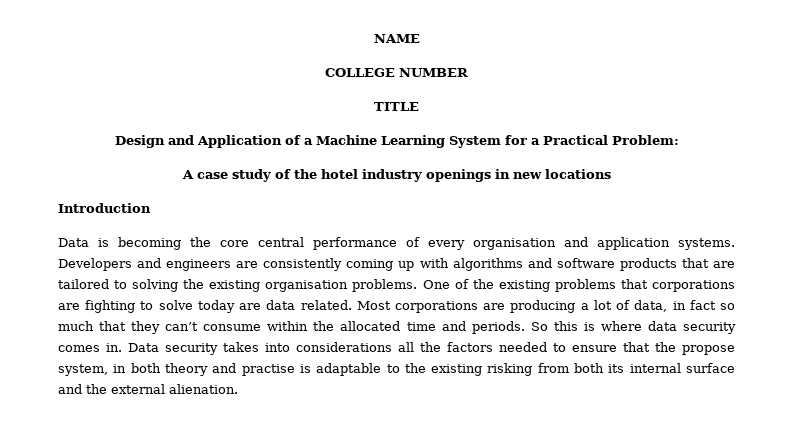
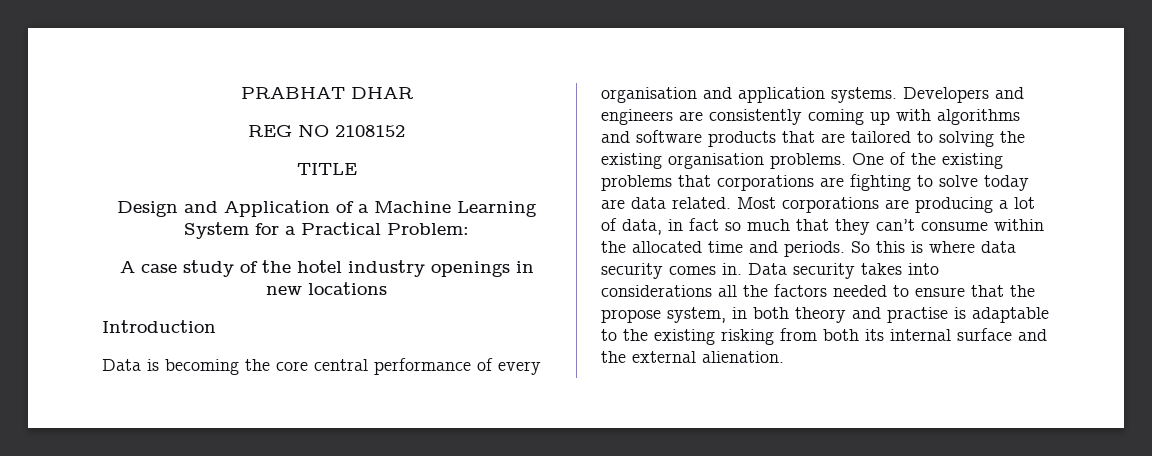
- NAME
- COLLEGE NUMBER
+ PRABHAT DHAR
+ REG NO 2108152

